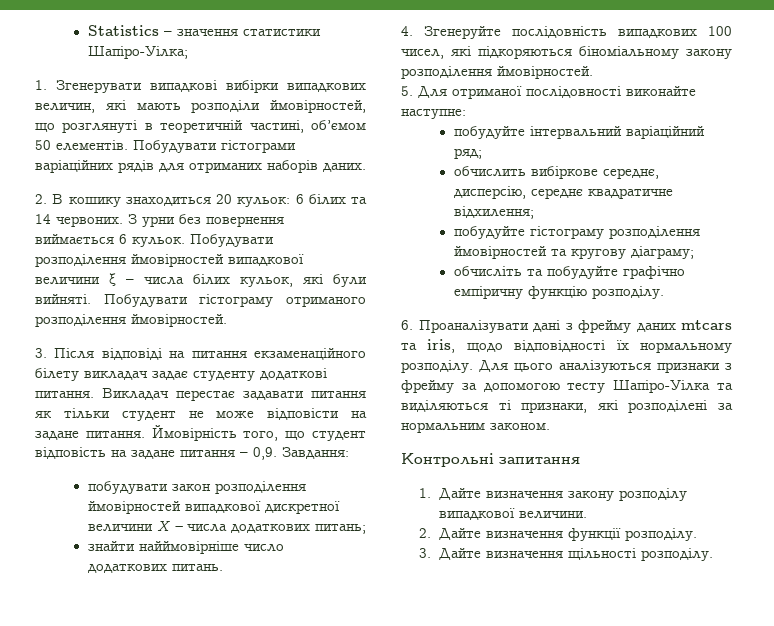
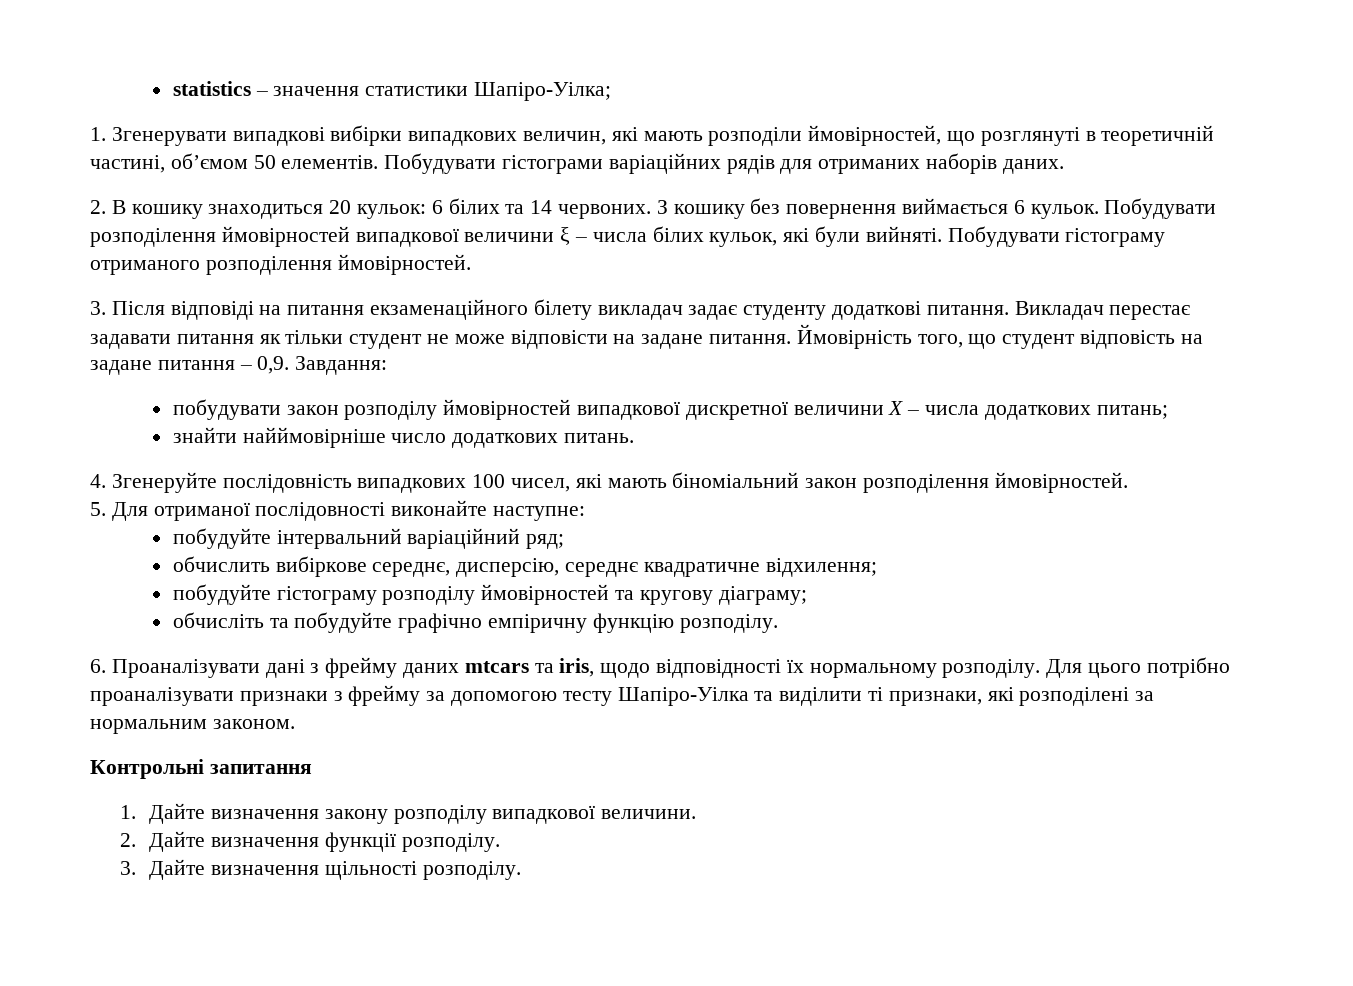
- Statistics – значення статистики Шапіро-Уілка;
+ statistics – значення статистики Шапіро-Уілка;
- З урни без повернення виймається 6 кульок.
+ З кошику без повернення виймається 6 кульок.
- побудувати закон розподілення ймовірностей випадкової дискретної величини Х – числа додаткових питань;
+ побудувати закон розподілу ймовірностей випадкової дискретної величини Х – числа додаткових питань;
- 4. Згенеруйте послідовність випадкових 100 чисел, які підкоряються біноміальному закону розподілення ймовірностей.
+ 4. Згенеруйте послідовність випадкових 100 чисел, які мають біноміальний закон розподілення ймовірностей.
- побудуйте гістограму розподілення ймовірностей та кругову діаграму;
+ побудуйте гістограму розподілу ймовірностей та кругову діаграму;
- Для цього аналізуються признаки з фрейму за допомогою тесту Шапіро-Уілка та виділяються ті признаки, які розподілені за нормальним законом.
+ Для цього потрібно проаналізувати признаки з фрейму за допомогою тесту Шапіро-Уілка та виділити ті признаки, які розподілені за нормальним законом.

